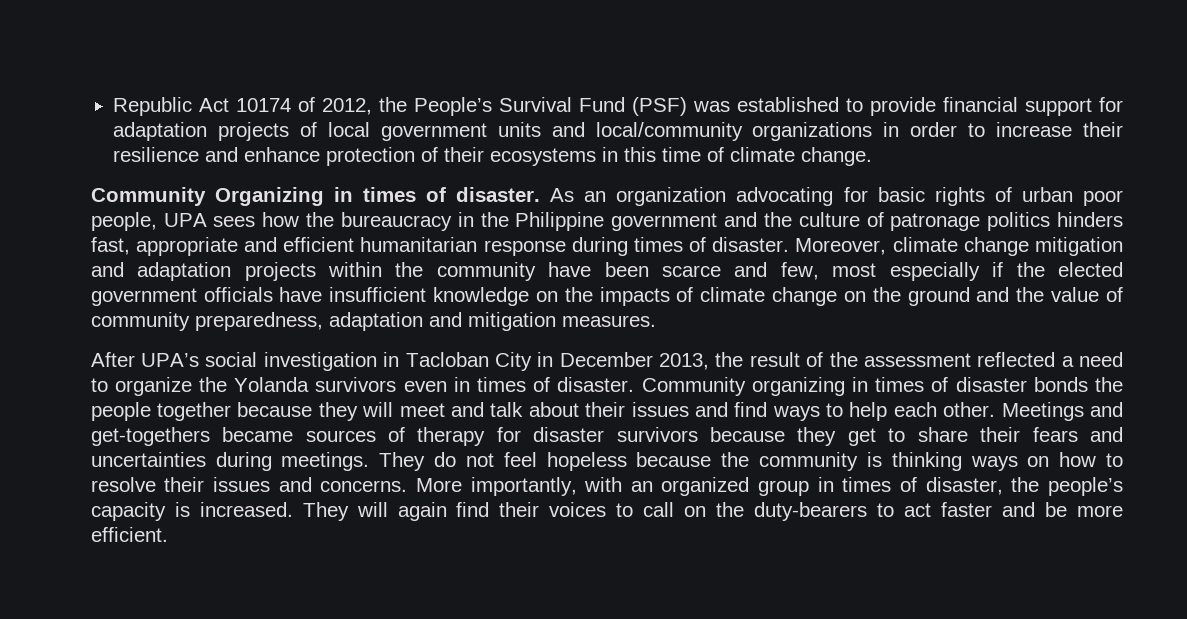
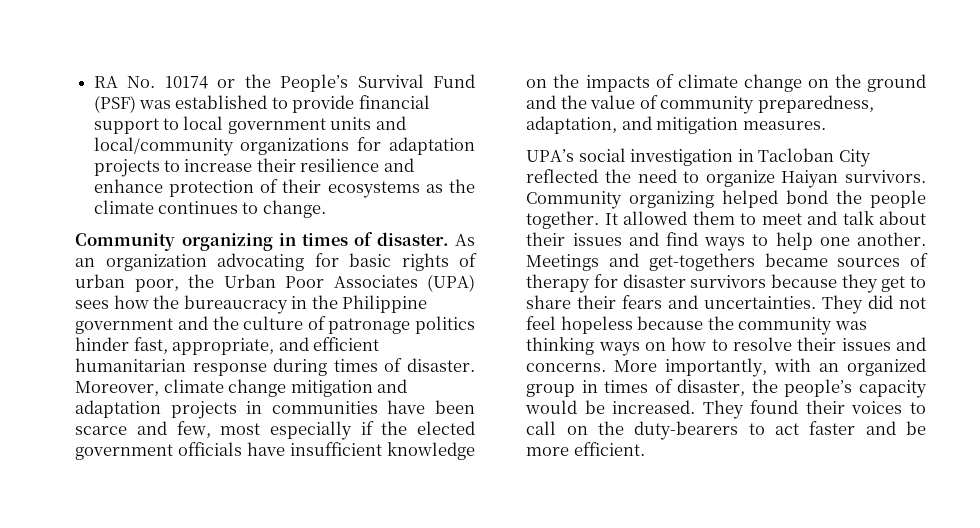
- Republic Act 10174 of 2012, the People’s Survival Fund (PSF) was established to provide financial support for adaptation projects of local government units and local/community organizations in order to increase their resilience and enhance protection of their ecosystems in this time of climate change.
+ RA No. 10174 or the People’s Survival Fund (PSF) was established to provide financial support to local government units and local/community organizations for adaptation projects to increase their resilience and enhance protection of their ecosystems as the climate continues to change.
- Community Organizing in times of disaster.
+ Community organizing in times of disaster.
- As an organization advocating for basic rights of urban poor people, UPA sees how the bureaucracy in the Philippine government and the culture of patronage politics hinders fast, appropriate and efficient humanitarian response during times of disaster.
+ As an organization advocating for basic rights of urban poor, the Urban Poor Associates (UPA) sees how the bureaucracy in the Philippine government and the culture of patronage politics hinder fast, appropriate, and efficient humanitarian response during times of disaster.
- Moreover, climate change mitigation and adaptation projects within the community have been scarce and few, most especially if the elected government officials have insufficient knowledge on the impacts of climate change on the ground and the value of community preparedness, adaptation and mitigation measures.
+ Moreover, climate change mitigation and adaptation projects in communities have been scarce and few, most especially if the elected government officials have insufficient knowledge on the impacts of climate change on the ground and the value of community preparedness, adaptation, and mitigation measures.
- After UPA’s social investigation in Tacloban City in December 2013, the result of the assessment reflected a need to organize the Yolanda survivors even in times of disaster. Community organizing in times of disaster bonds the people together because they will meet and talk about their issues and find ways to help each other.
+ UPA’s social investigation in Tacloban City reflected the need to organize Haiyan survivors. Community organizing helped bond the people together. It allowed them to meet and talk about their issues and find ways to help one another.
- Meetings and get-togethers became sources of therapy for disaster survivors because they get to share their fears and uncertainties during meetings. They do not feel hopeless because the community is thinking ways on how to resolve their issues and concerns.
+ Meetings and get-togethers became sources of therapy for disaster survivors because they get to share their fears and uncertainties. They did not feel hopeless because the community was thinking ways on how to resolve their issues and concerns.
- More importantly, with an organized group in times of disaster, the people’s capacity is increased. They will again find their voices to call on the duty-bearers to act faster and be more efficient.
+ More importantly, with an organized group in times of disaster, the people’s capacity would be increased. They found their voices to call on the duty-bearers to act faster and be more efficient.

